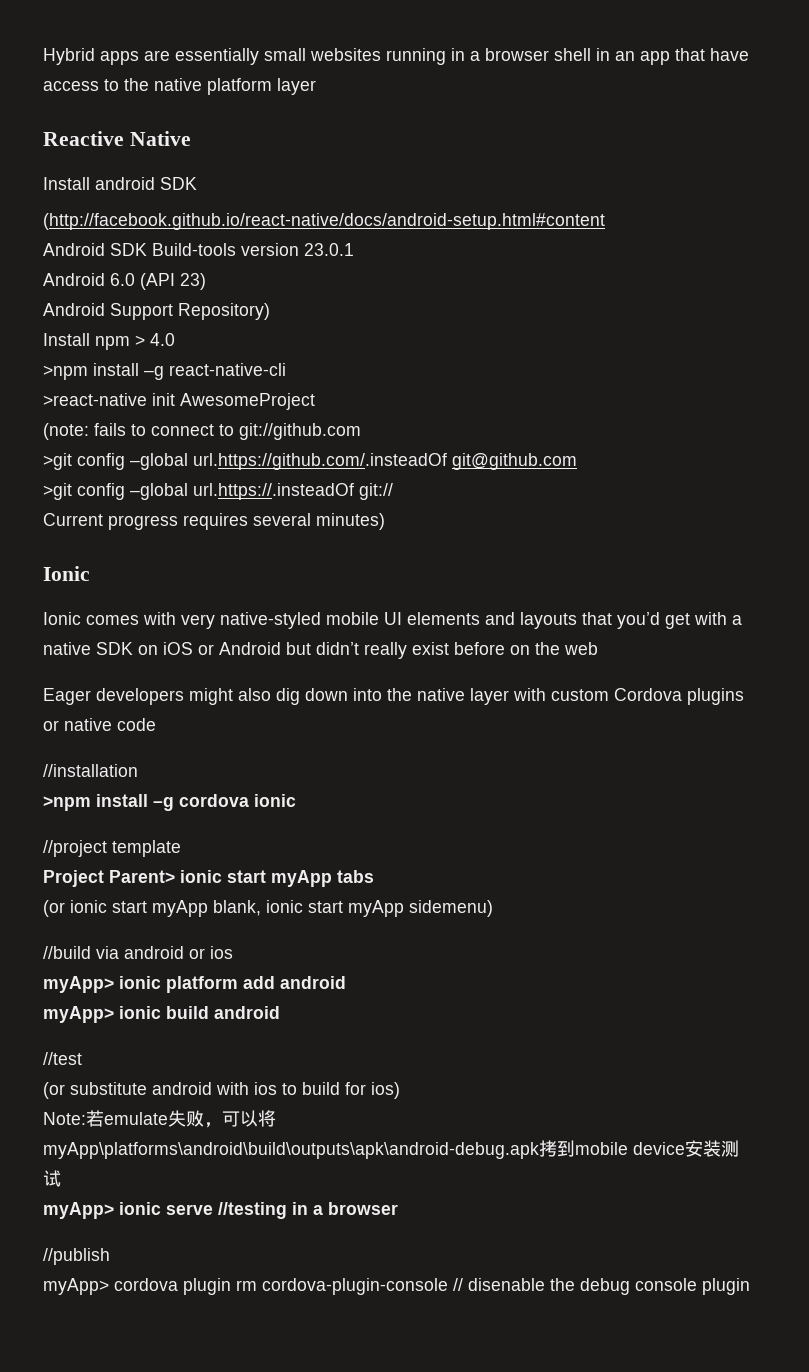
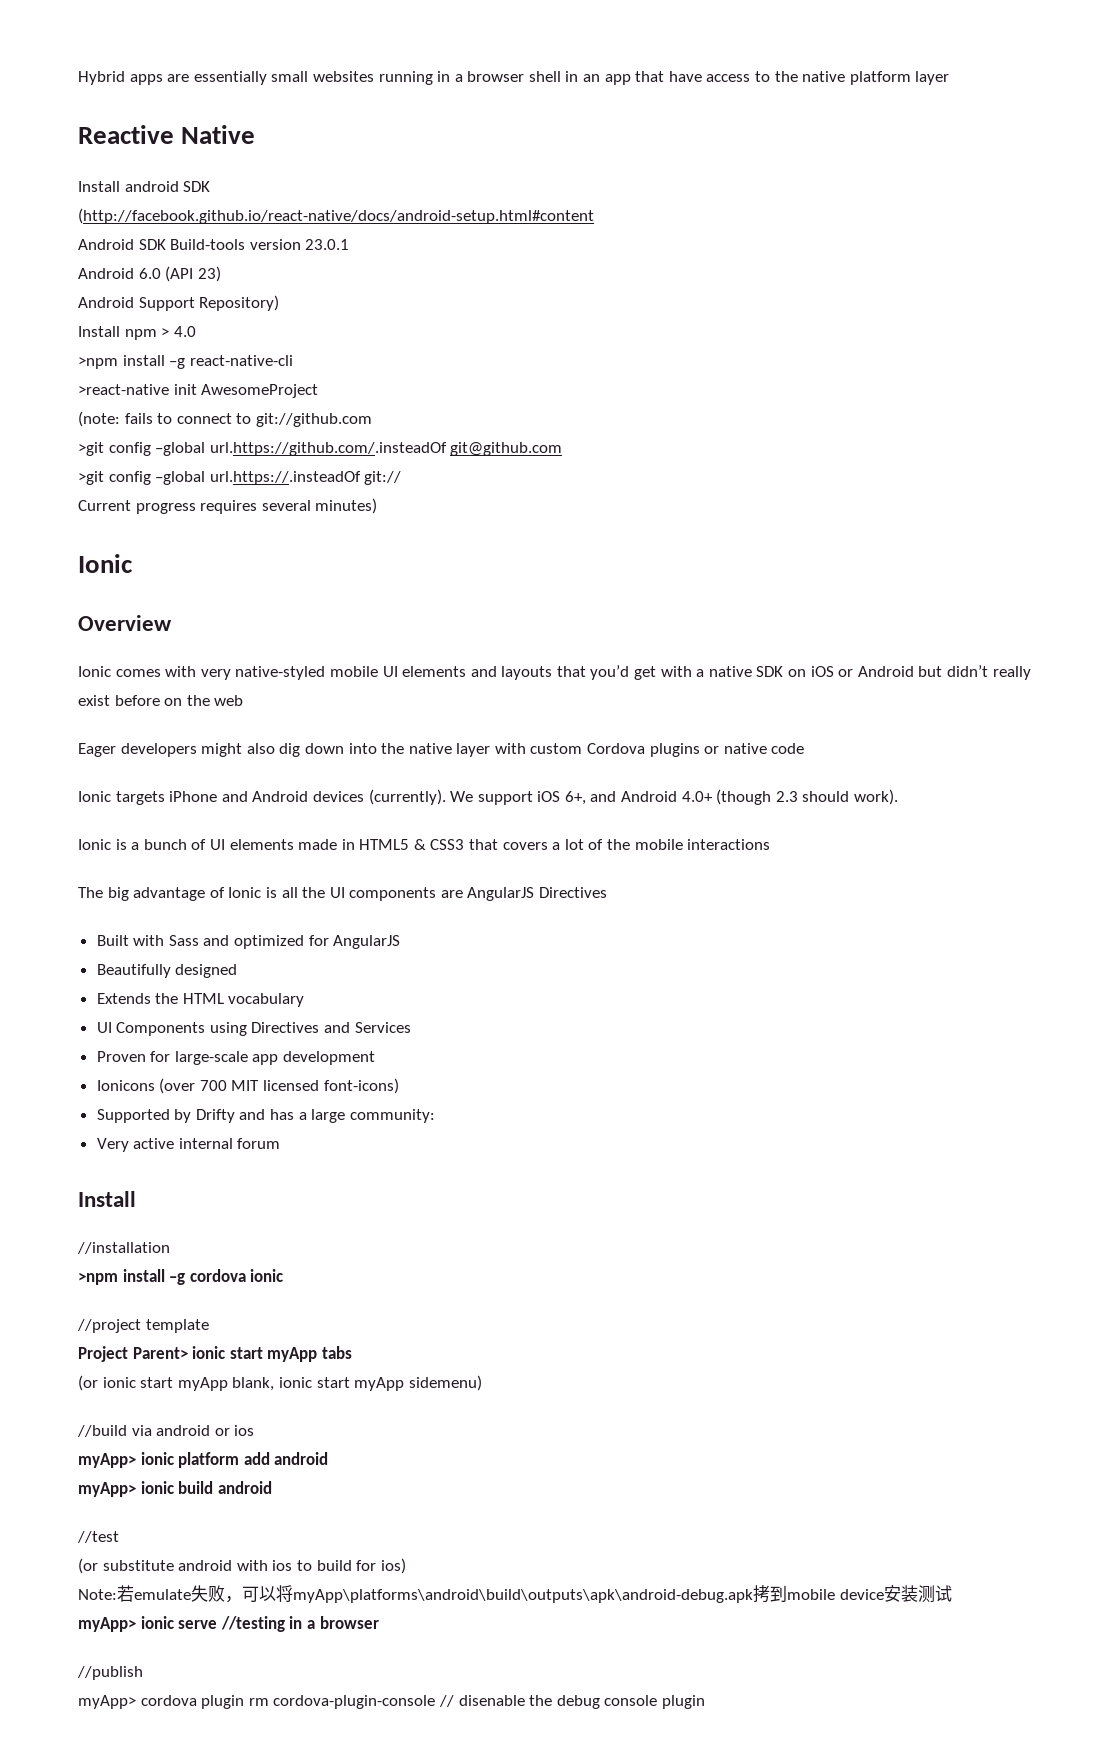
+ Overview
+ Ionic targets iPhone and Android devices (currently). We support iOS 6+, and Android 4.0+ (though 2.3 should work).
+ Ionic is a bunch of UI elements made in HTML5 & CSS3 that covers a lot of the mobile interactions
+ The big advantage of Ionic is all the UI components are AngularJS Directives
+ Built with Sass and optimized for AngularJS
+ Beautifully designed
+ Extends the HTML vocabulary
+ UI Components using Directives and Services
+ Proven for large-scale app development
+ Ionicons (over 700 MIT licensed font-icons)
+ Supported by Drifty and has a large community:
+ Very active internal forum
+ Install

